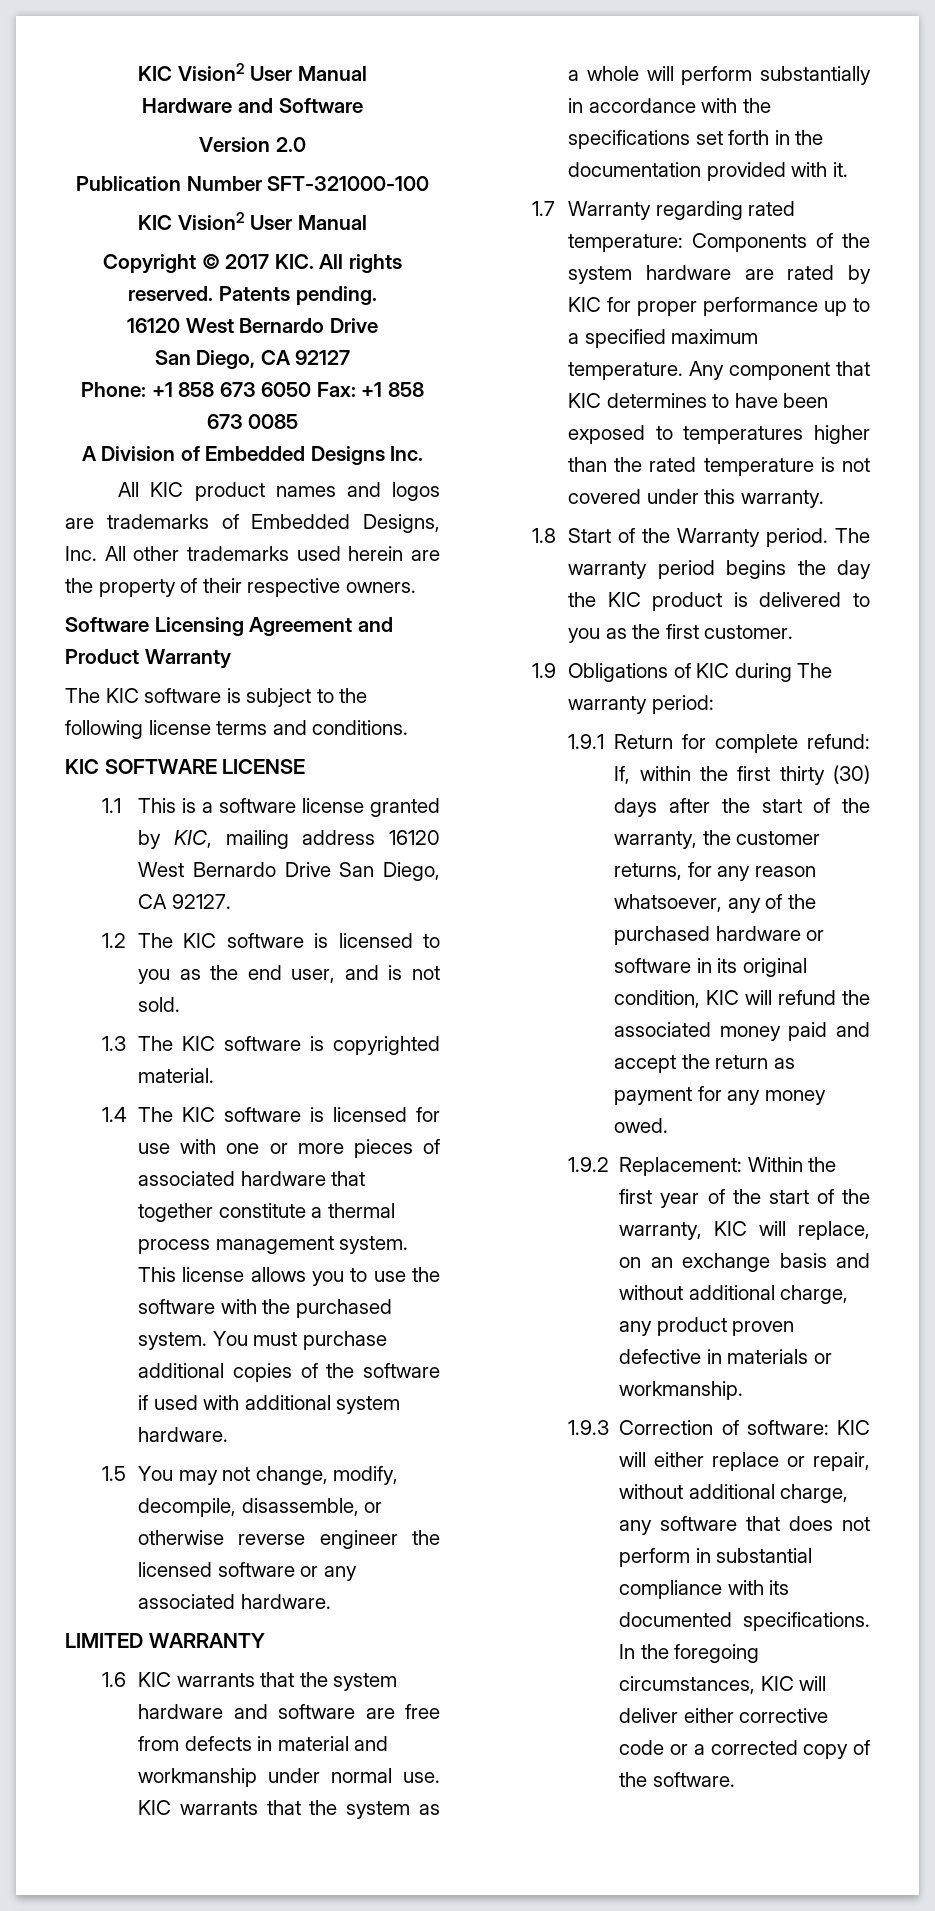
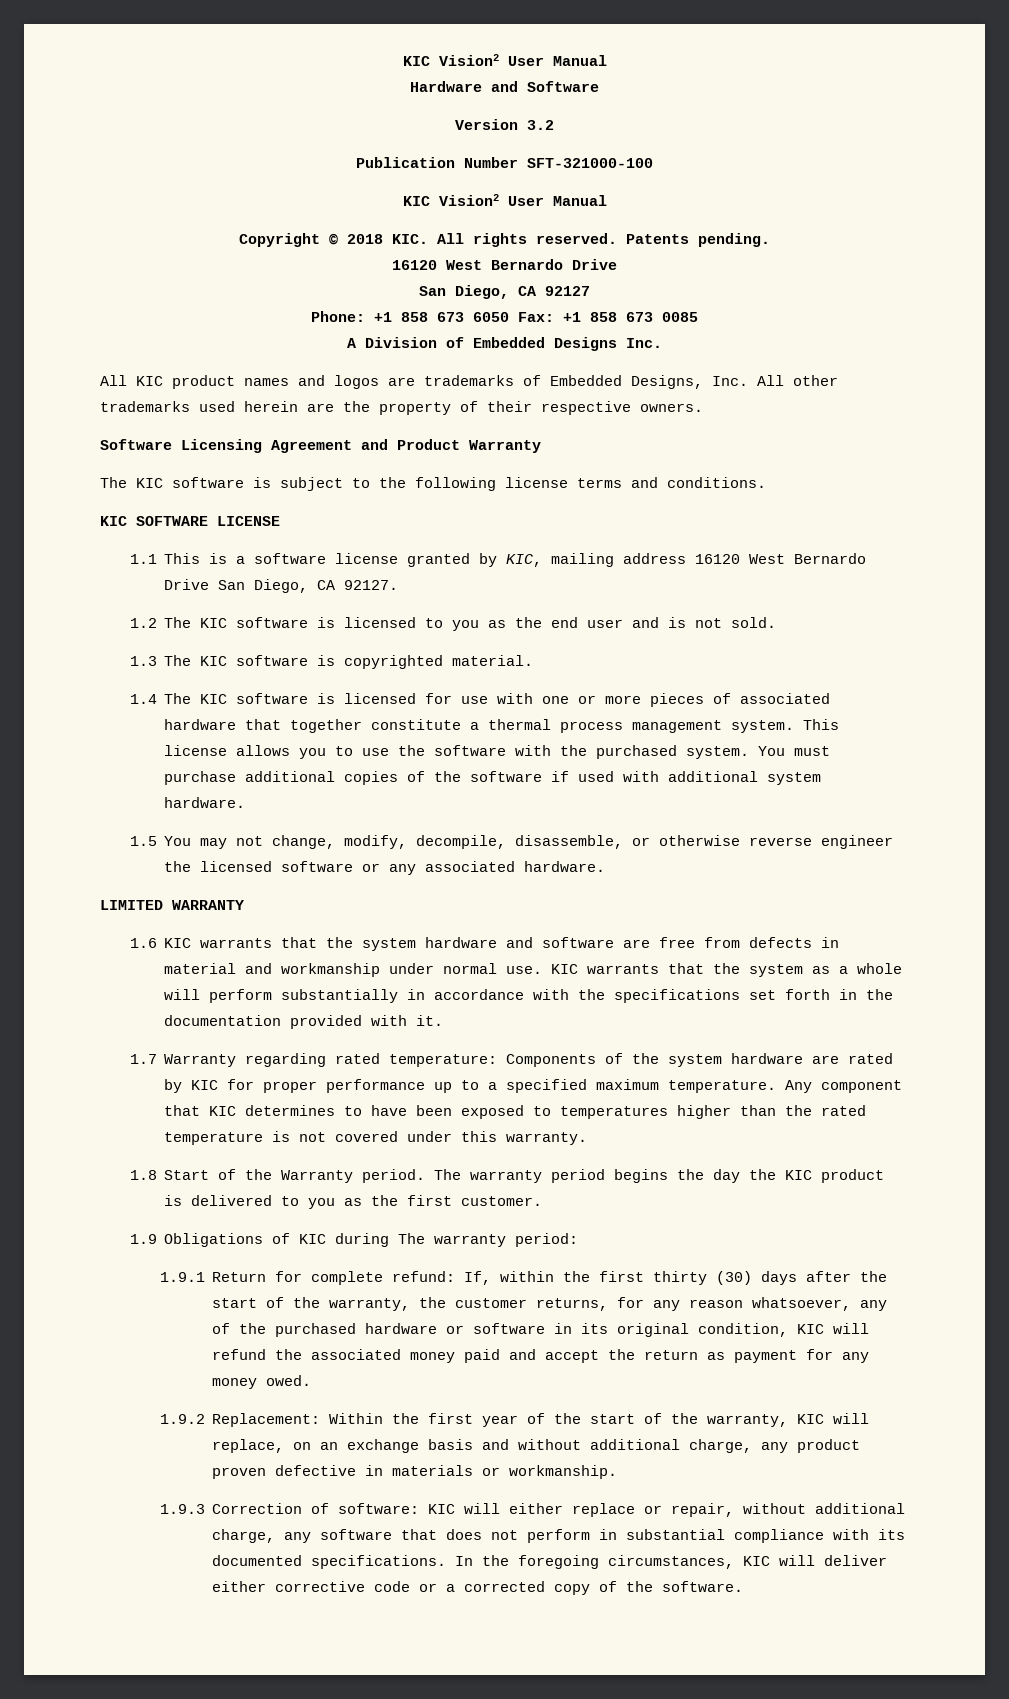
- Version 2.0
+ Version 3.2
- Copyright © 2017 KIC. All rights reserved.
+ Copyright © 2018 KIC. All rights reserved.
- 1.2 The KIC software is licensed to you as the end user, and is not sold.
+ 1.2 The KIC software is licensed to you as the end user and is not sold.

